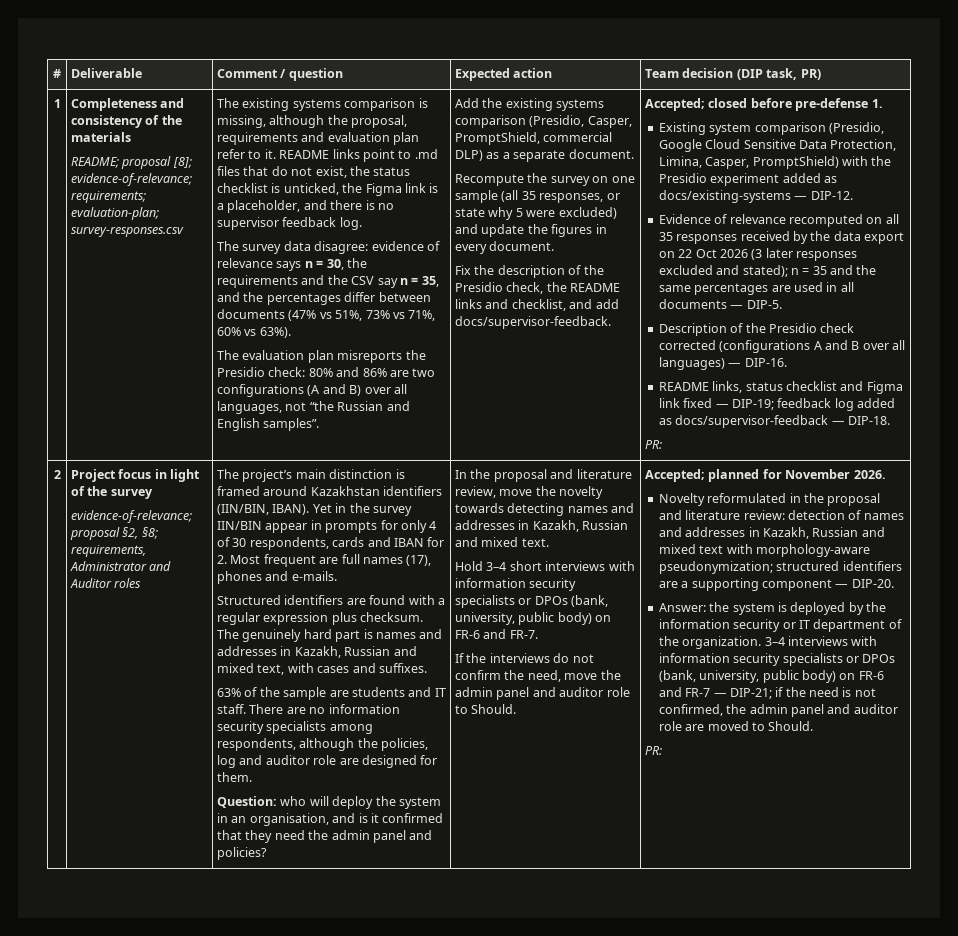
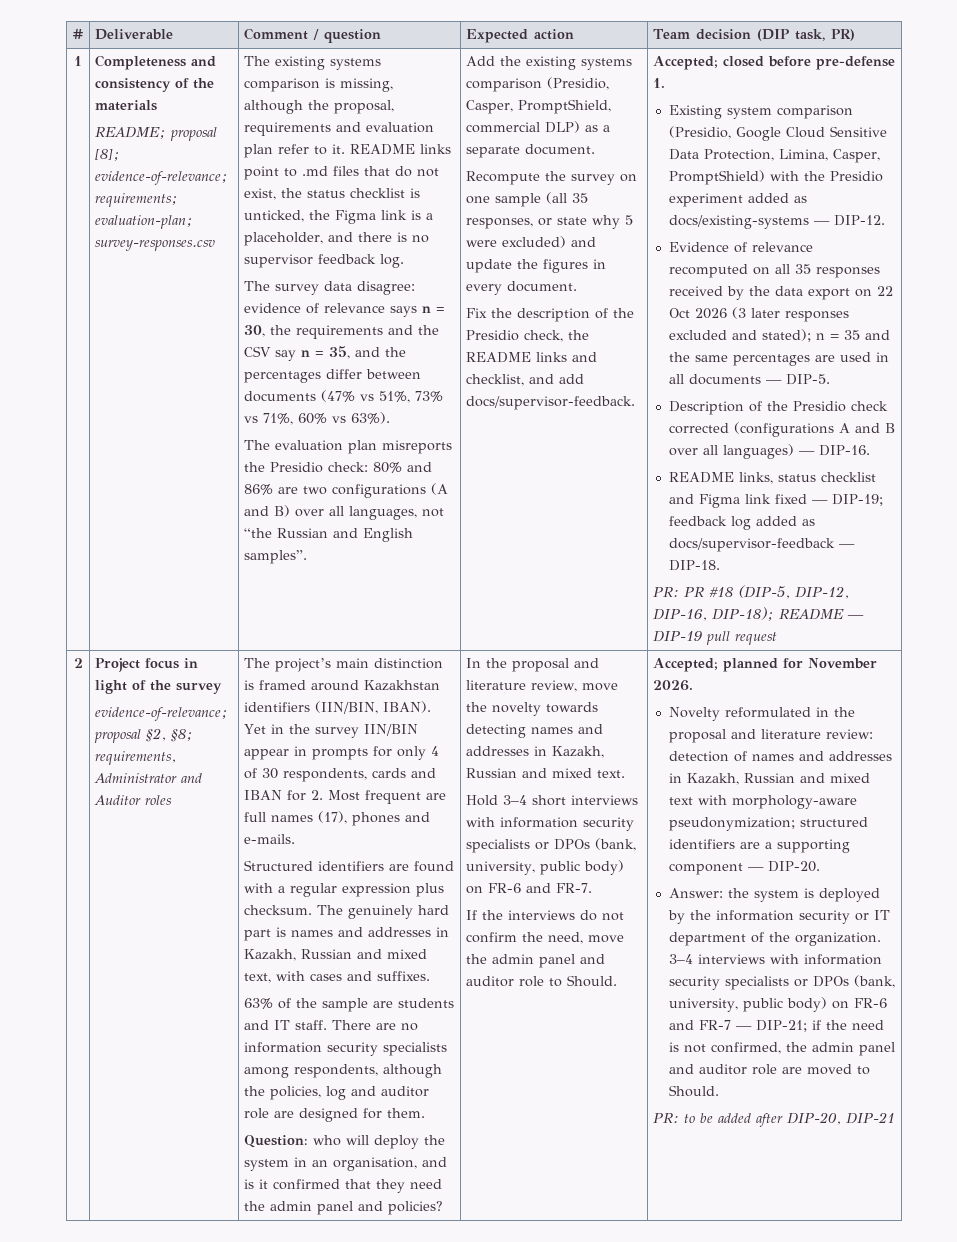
  README links, status checklist and Figma link fixed — DIP-19; feedback log added as docs/supervisor-feedback — DIP-18.
- PR:
+ PR: PR #18 (DIP-5, DIP-12, DIP-16, DIP-18); README — DIP-19 pull request
  3–4 interviews with information security specialists or DPOs (bank, university, public body) on FR-6 and FR-7 — DIP-21; if the need is not confirmed, the admin panel and auditor role are moved to Should.
- PR:
+ PR: to be added after DIP-20, DIP-21

